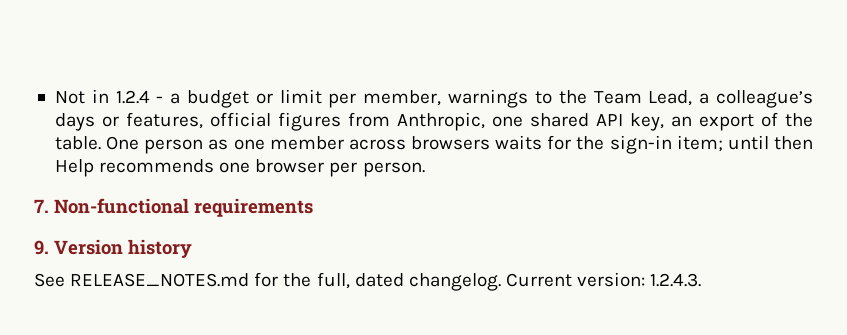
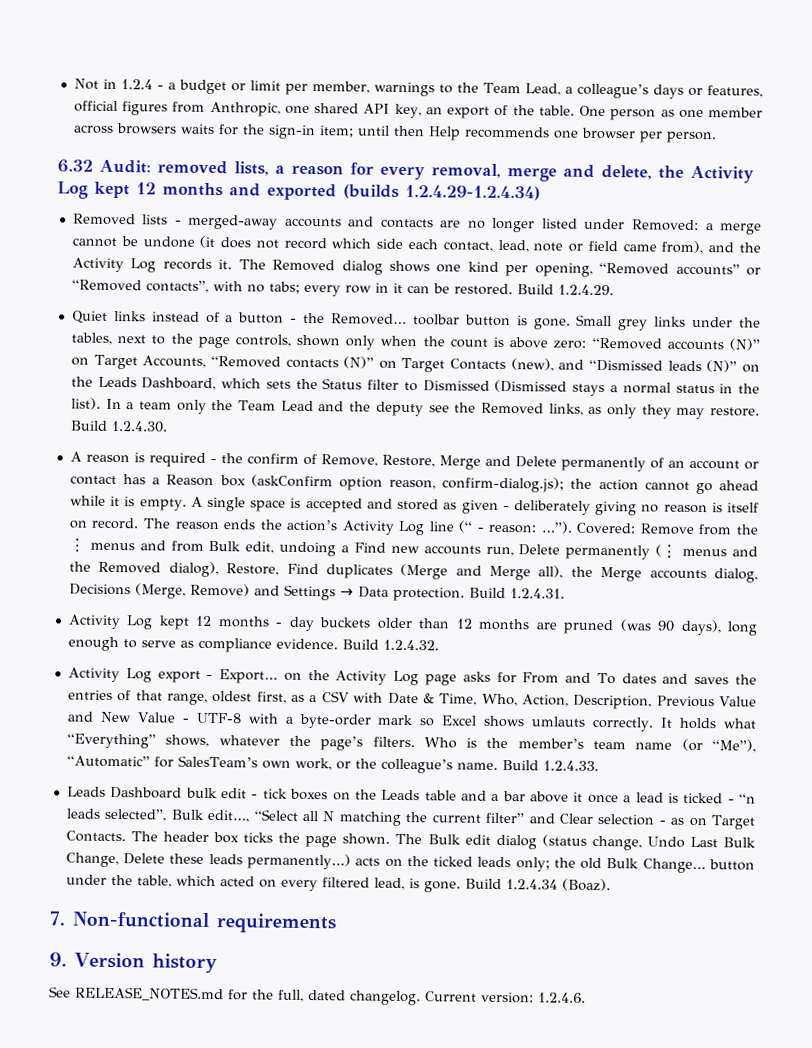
+ 6.32 Audit: removed lists, a reason for every removal, merge and delete, the Activity Log kept 12 months and exported (builds 1.2.4.29-1.2.4.34)
+ Removed lists - merged-away accounts and contacts are no longer listed under Removed: a merge cannot be undone (it does not record which side each contact, lead, note or field came from), and the Activity Log records it. The Removed dialog shows one kind per opening, “Removed accounts” or “Removed contacts”, with no tabs; every row in it can be restored. Build 1.2.4.29.
+ Quiet links instead of a button - the Removed… toolbar button is gone. Small grey links under the tables, next to the page controls, shown only when the count is above zero: “Removed accounts (N)” on Target Accounts, “Removed contacts (N)” on Target Contacts (new), and “Dismissed leads (N)” on the Leads Dashboard, which sets the Status filter to Dismissed (Dismissed stays a normal status in the list). In a team only the Team Lead and the deputy see the Removed links, as only they may restore. Build 1.2.4.30.
+ A reason is required - the confirm of Remove, Restore, Merge and Delete permanently of an account or contact has a Reason box (askConfirm option reason, confirm-dialog.js); the action cannot go ahead while it is empty. A single space is accepted and stored as given - deliberately giving no reason is itself on record. The reason ends the action’s Activity Log line (“ - reason: …”). Covered: Remove from the ⋮ menus and from Bulk edit, undoing a Find new accounts run, Delete permanently (⋮ menus and the Removed dialog), Restore, Find duplicates (Merge and Merge all), the Merge accounts dialog, Decisions (Merge, Remove) and Settings → Data protection. Build 1.2.4.31.
+ Activity Log kept 12 months - day buckets older than 12 months are pruned (was 90 days), long enough to serve as compliance evidence. Build 1.2.4.32.
+ Activity Log export - Export… on the Activity Log page asks for From and To dates and saves the entries of that range, oldest first, as a CSV with Date & Time, Who, Action, Description, Previous Value and New Value - UTF-8 with a byte-order mark so Excel shows umlauts correctly. It holds what “Everything” shows, whatever the page’s filters. Who is the member’s team name (or “Me”), “Automatic” for SalesTeam’s own work, or the colleague’s name. Build 1.2.4.33.
+ Leads Dashboard bulk edit - tick boxes on the Leads table and a bar above it once a lead is ticked - “n leads selected”, Bulk edit…, “Select all N matching the current filter” and Clear selection - as on Target Contacts. The header box ticks the page shown. The Bulk edit dialog (status change, Undo Last Bulk Change, Delete these leads permanently…) acts on the ticked leads only; the old Bulk Change… button under the table, which acted on every filtered lead, is gone. Build 1.2.4.34 (Boaz).
- Current version: 1.2.4.3.
+ Current version: 1.2.4.6.

